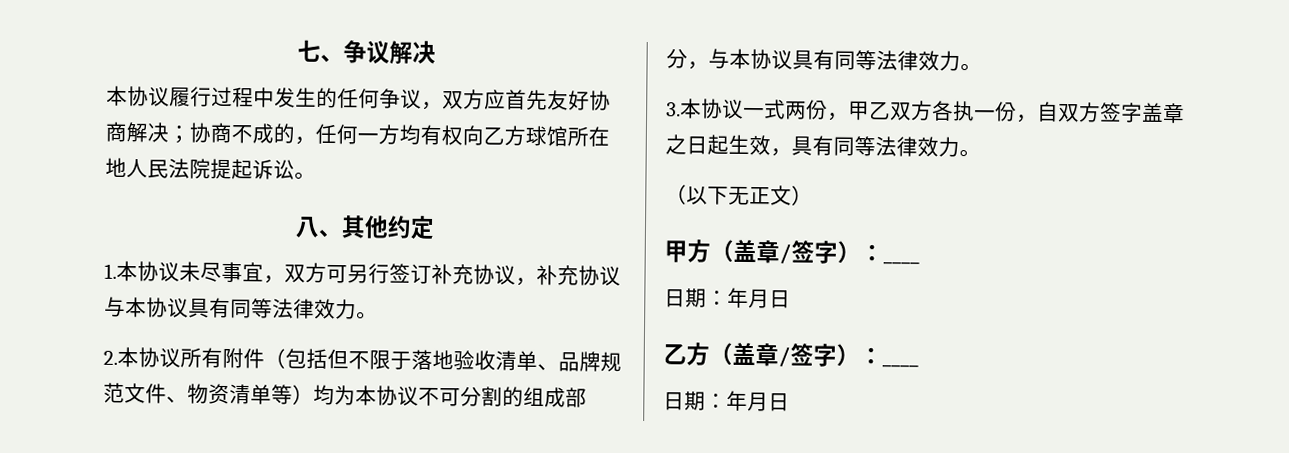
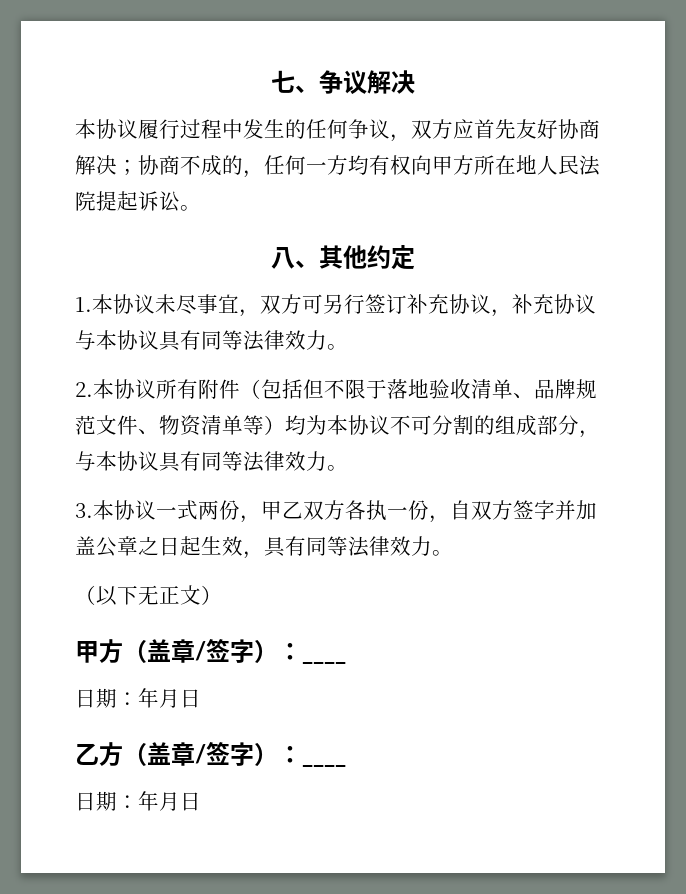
- 本协议履行过程中发生的任何争议，双方应首先友好协商解决；协商不成的，任何一方均有权向乙方球馆所在地人民法院提起诉讼。
+ 本协议履行过程中发生的任何争议，双方应首先友好协商解决；协商不成的，任何一方均有权向甲方所在地人民法院提起诉讼。
- 3.本协议一式两份，甲乙双方各执一份，自双方签字盖章之日起生效，具有同等法律效力。
+ 3.本协议一式两份，甲乙双方各执一份，自双方签字并加盖公章之日起生效，具有同等法律效力。

